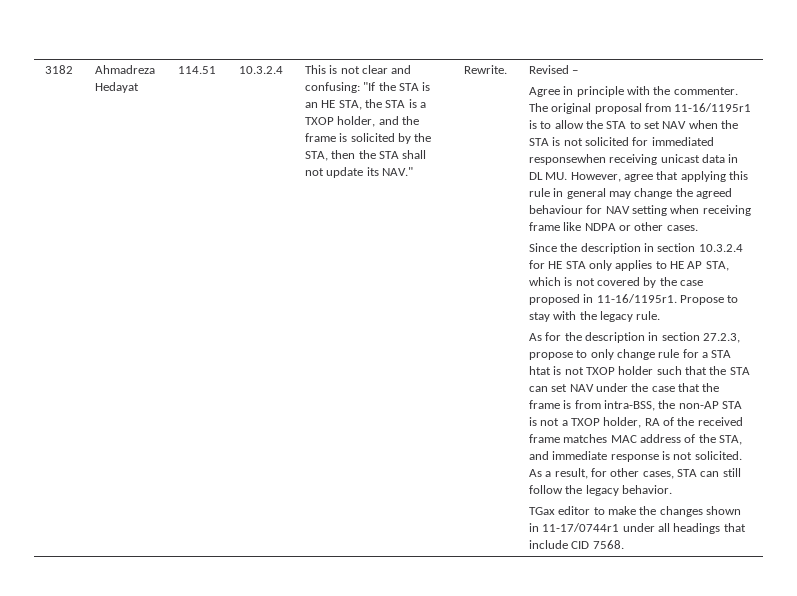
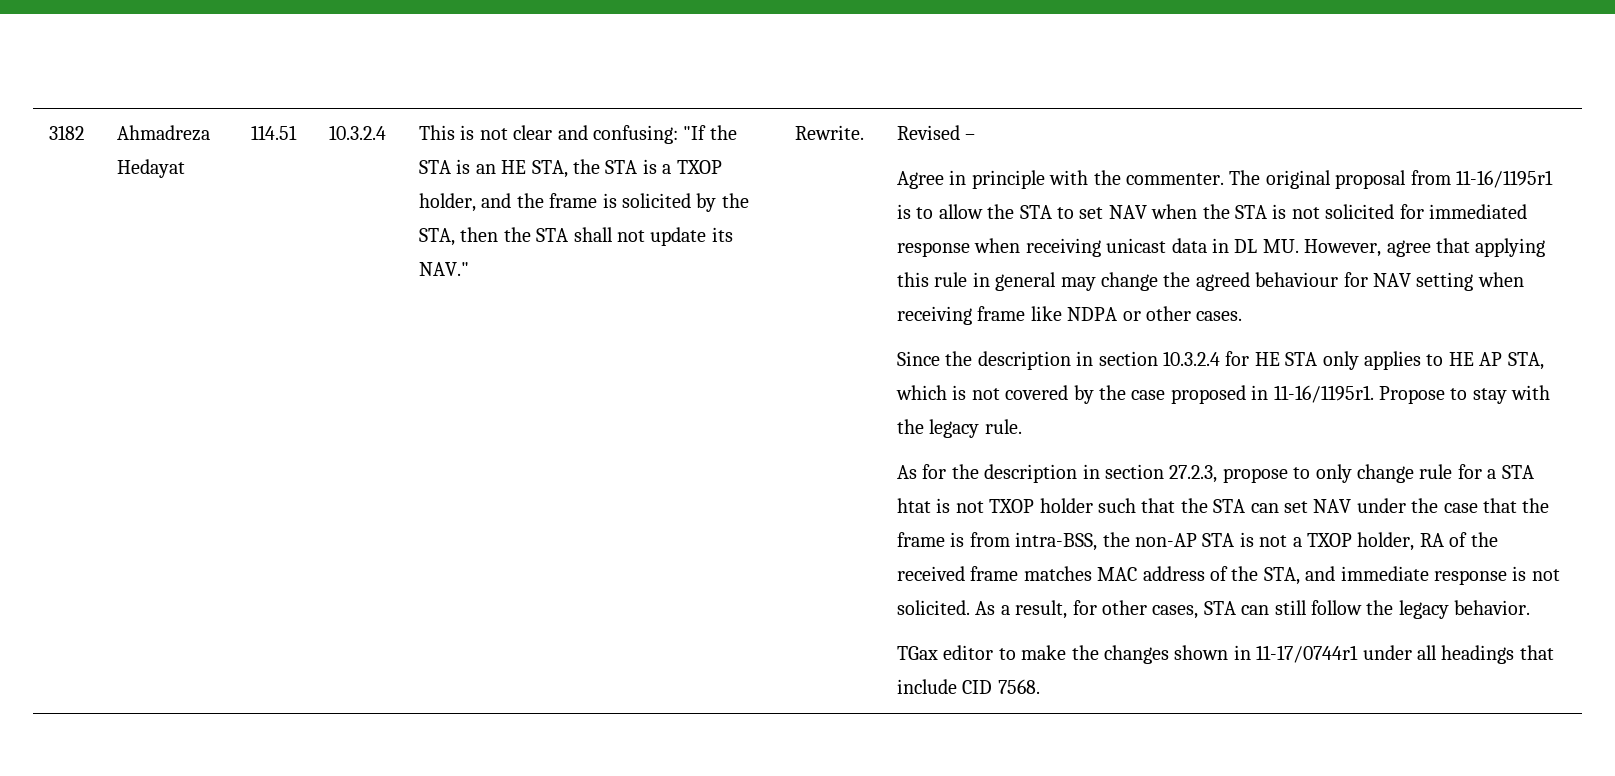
- The original proposal from 11-16/1195r1 is to allow the STA to set NAV when the STA is not solicited for immediated responsewhen receiving unicast data in DL MU. However, agree that applying this rule in general may change the agreed behaviour for NAV setting when receiving frame like NDPA or other cases.
+ The original proposal from 11-16/1195r1 is to allow the STA to set NAV when the STA is not solicited for immediated response when receiving unicast data in DL MU. However, agree that applying this rule in general may change the agreed behaviour for NAV setting when receiving frame like NDPA or other cases.

